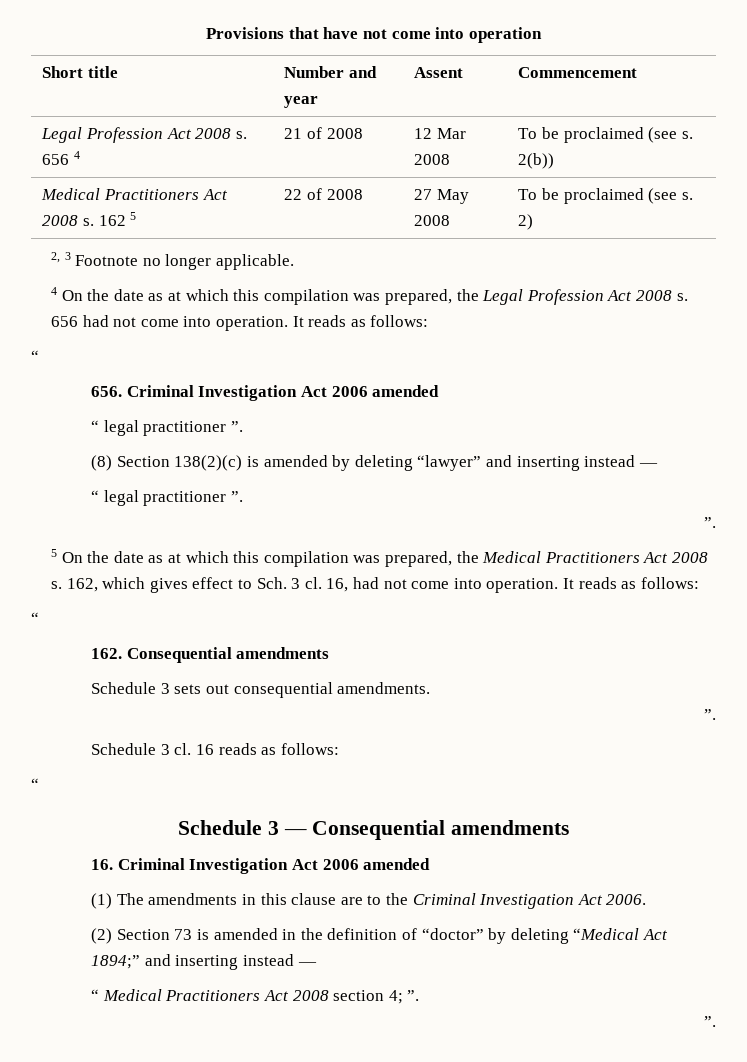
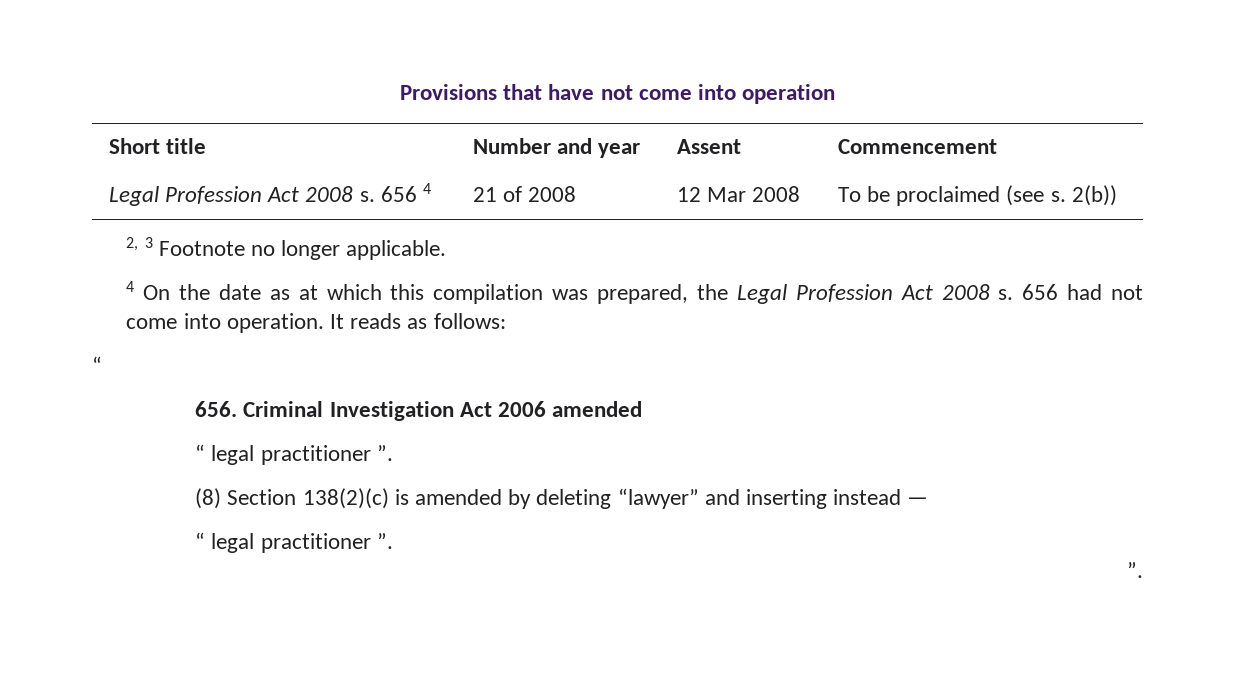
- Medical Practitioners Act 2008 s. 162 5 | 22 of 2008 | 27 May 2008 | To be proclaimed (see s. 2)
- 5 On the date as at which this compilation was prepared, the Medical Practitioners Act 2008 s. 162, which gives effect to Sch. 3 cl. 16, had not come into operation. It reads as follows:
- “
- 162. Consequential amendments
- Schedule 3 sets out consequential amendments.
- ”.
- Schedule 3 cl. 16 reads as follows:
- “
- Schedule 3 — Consequential amendments
- 16. Criminal Investigation Act 2006 amended
- (1) The amendments in this clause are to the Criminal Investigation Act 2006.
- (2) Section 73 is amended in the definition of “doctor” by deleting “Medical Act 1894;” and inserting instead —
- “ Medical Practitioners Act 2008 section 4; ”.
- ”.

